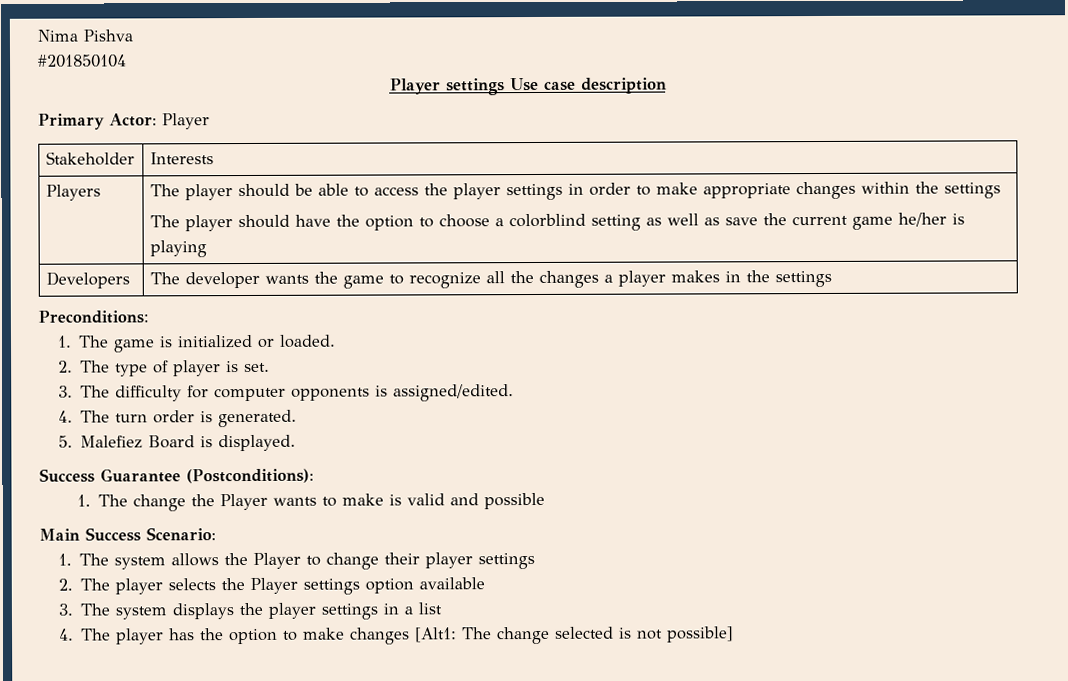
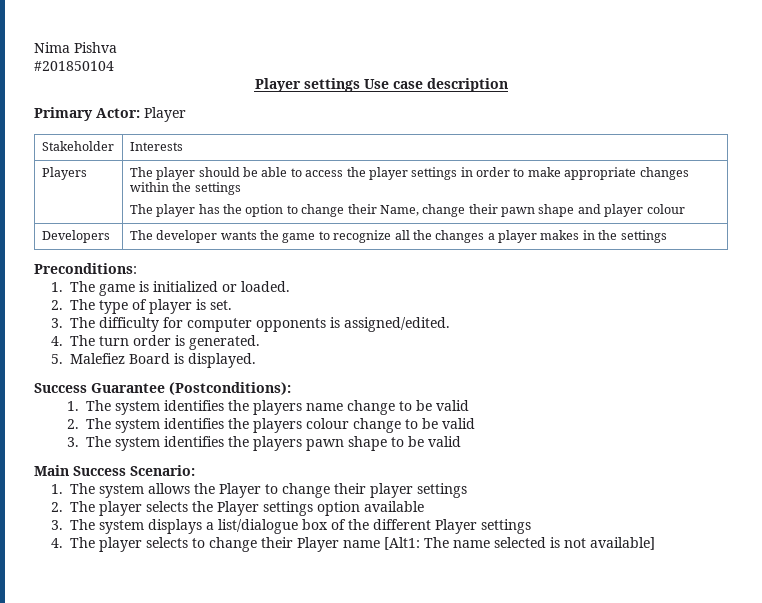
- The player should have the option to choose a colorblind setting as well as save the current game he/her is playing
+ The player has the option to change their Name, change their pawn shape and player colour
- 1. The change the Player wants to make is valid and possible
+ 1. The system identifies the players name change to be valid
+ 2. The system identifies the players colour change to be valid
+ 3. The system identifies the players pawn shape to be valid
- 3. The system displays the player settings in a list
- 4. The player has the option to make changes [Alt1: The change selected is not possible]
+ 3. The system displays a list/dialogue box of the different Player settings
+ 4. The player selects to change their Player name [Alt1: The name selected is not available]

